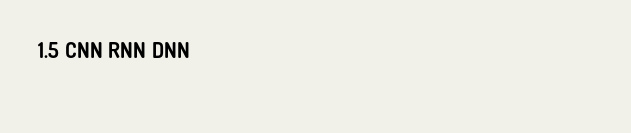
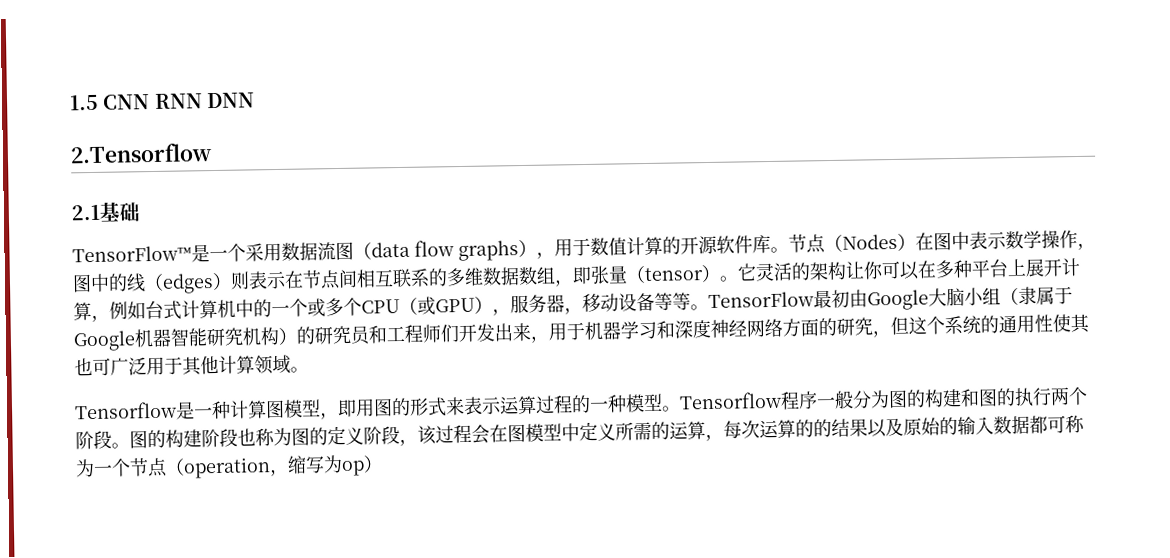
+ 2.Tensorflow
+ 2.1基础
+ TensorFlow™是一个采用数据流图（data flow graphs），用于数值计算的开源软件库。节点（Nodes）在图中表示数学操作，图中的线（edges）则表示在节点间相互联系的多维数据数组，即张量（tensor）。它灵活的架构让你可以在多种平台上展开计算，例如台式计算机中的一个或多个CPU（或GPU），服务器，移动设备等等。TensorFlow最初由Google大脑小组（隶属于Google机器智能研究机构）的研究员和工程师们开发出来，用于机器学习和深度神经网络方面的研究，但这个系统的通用性使其也可广泛用于其他计算领域。
+ Tensorflow是一种计算图模型，即用图的形式来表示运算过程的一种模型。Tensorflow程序一般分为图的构建和图的执行两个阶段。图的构建阶段也称为图的定义阶段，该过程会在图模型中定义所需的运算，每次运算的的结果以及原始的输入数据都可称为一个节点（operation，缩写为op）

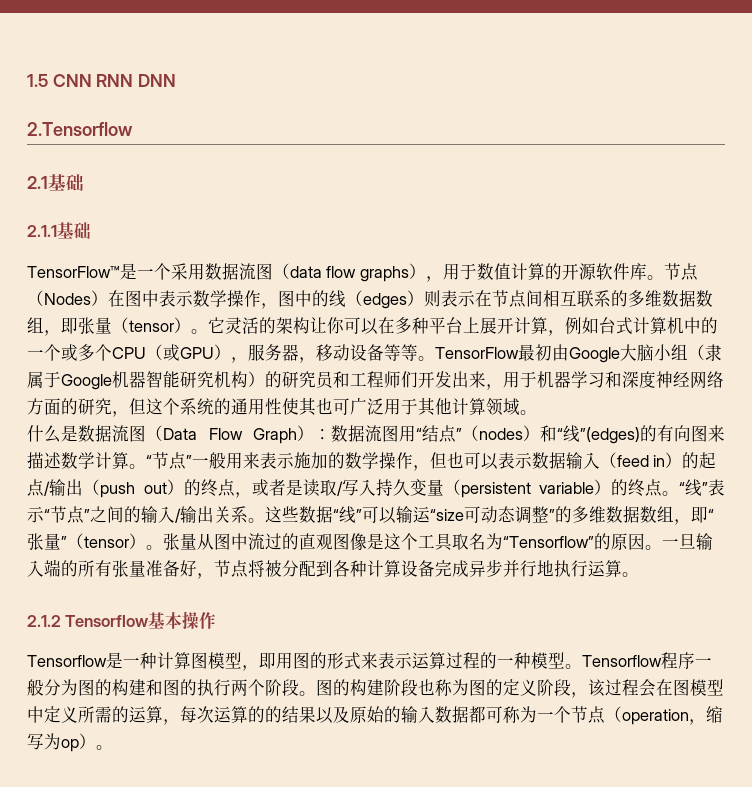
+ 2.1.1基础
+ 什么是数据流图（Data Flow Graph）：数据流图用“结点”（nodes）和“线”(edges)的有向图来描述数学计算。“节点”一般用来表示施加的数学操作，但也可以表示数据输入（feed in）的起点/输出（push out）的终点，或者是读取/写入持久变量（persistent variable）的终点。“线”表示“节点”之间的输入/输出关系。这些数据“线”可以输运“size可动态调整”的多维数据数组，即“张量”（tensor）。张量从图中流过的直观图像是这个工具取名为“Tensorflow”的原因。一旦输入端的所有张量准备好，节点将被分配到各种计算设备完成异步并行地执行运算。
+ 2.1.2 Tensorflow基本操作
- 图的构建阶段也称为图的定义阶段，该过程会在图模型中定义所需的运算，每次运算的的结果以及原始的输入数据都可称为一个节点（operation，缩写为op）
+ 图的构建阶段也称为图的定义阶段，该过程会在图模型中定义所需的运算，每次运算的的结果以及原始的输入数据都可称为一个节点（operation，缩写为op）。

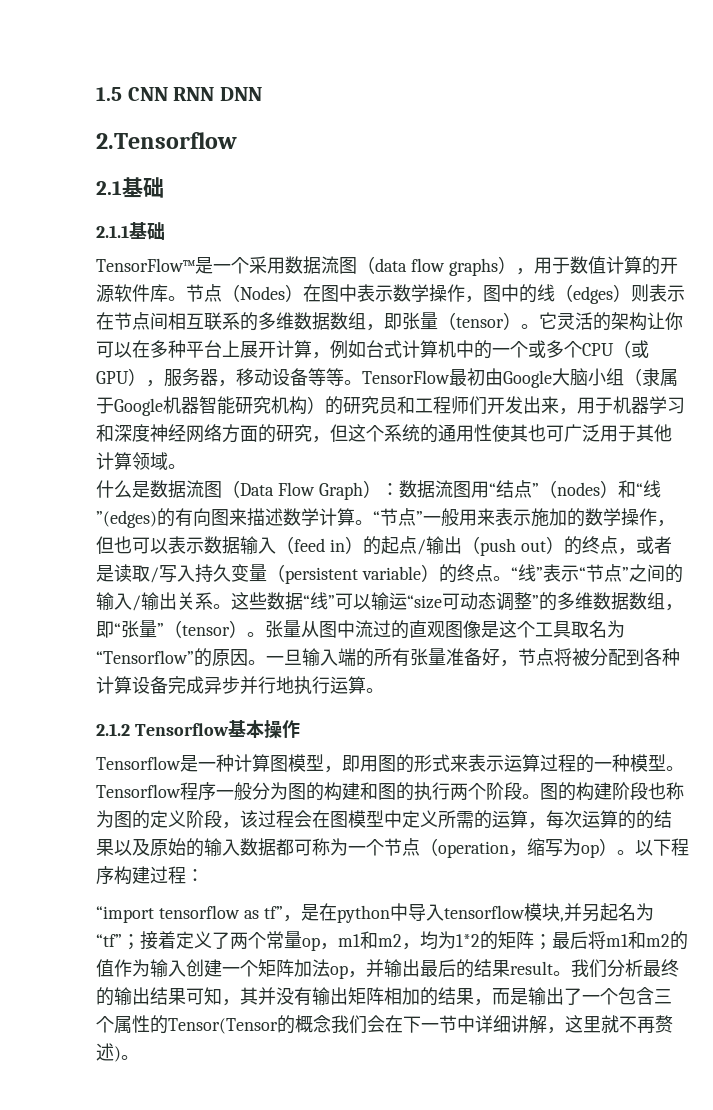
+ 以下程序构建过程：
+ “import tensorflow as tf”，是在python中导入tensorflow模块,并另起名为“tf”；接着定义了两个常量op，m1和m2，均为1*2的矩阵；最后将m1和m2的值作为输入创建一个矩阵加法op，并输出最后的结果result。我们分析最终的输出结果可知，其并没有输出矩阵相加的结果，而是输出了一个包含三个属性的Tensor(Tensor的概念我们会在下一节中详细讲解，这里就不再赘述)。

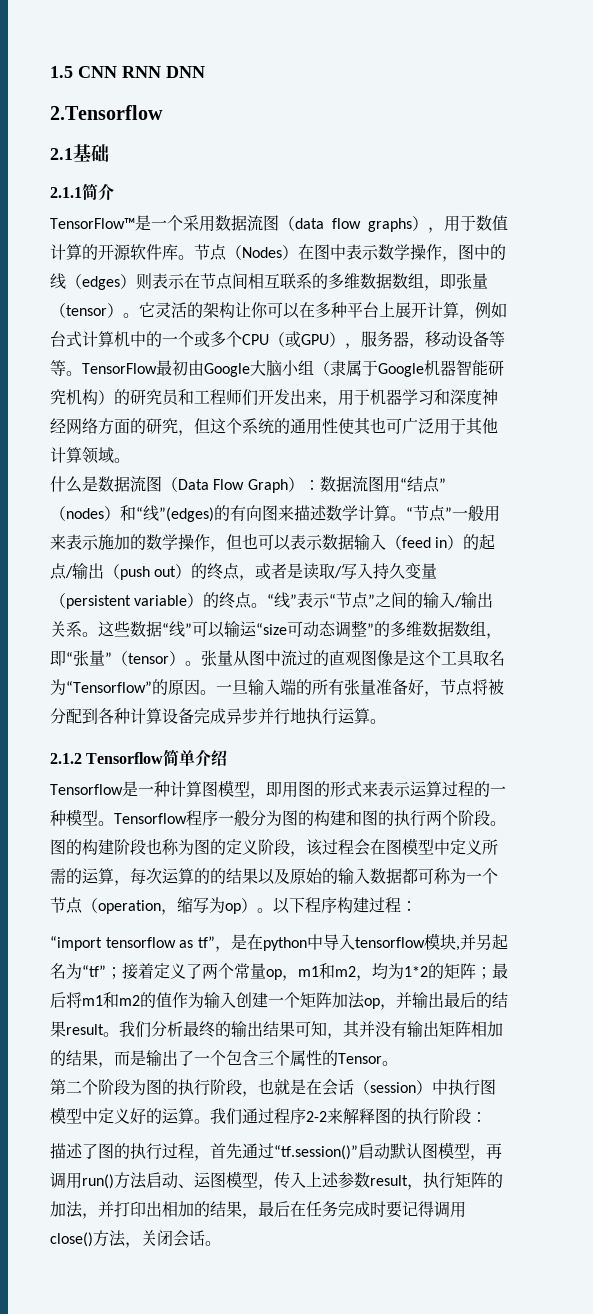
- 2.1.1基础
+ 2.1.1简介
- 2.1.2 Tensorflow基本操作
+ 2.1.2 Tensorflow简单介绍
- 我们分析最终的输出结果可知，其并没有输出矩阵相加的结果，而是输出了一个包含三个属性的Tensor(Tensor的概念我们会在下一节中详细讲解，这里就不再赘述)。
+ 我们分析最终的输出结果可知，其并没有输出矩阵相加的结果，而是输出了一个包含三个属性的Tensor。
+ 第二个阶段为图的执行阶段，也就是在会话（session）中执行图模型中定义好的运算。我们通过程序2-2来解释图的执行阶段：
+ 描述了图的执行过程，首先通过“tf.session()”启动默认图模型，再调用run()方法启动、运图模型，传入上述参数result，执行矩阵的加法，并打印出相加的结果，最后在任务完成时要记得调用close()方法，关闭会话。

